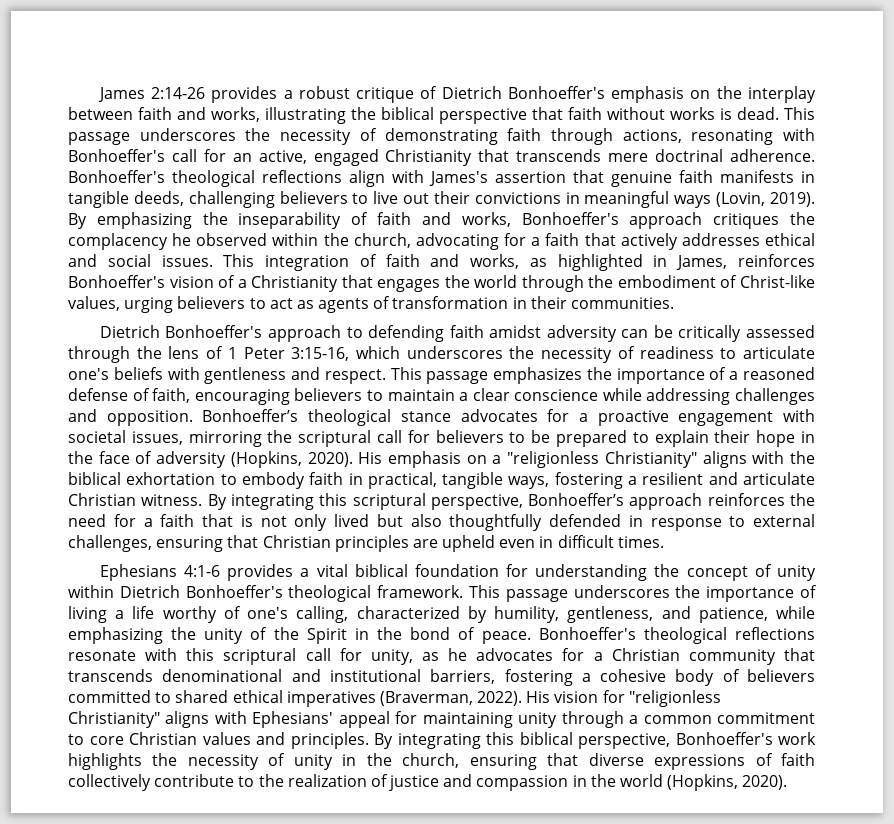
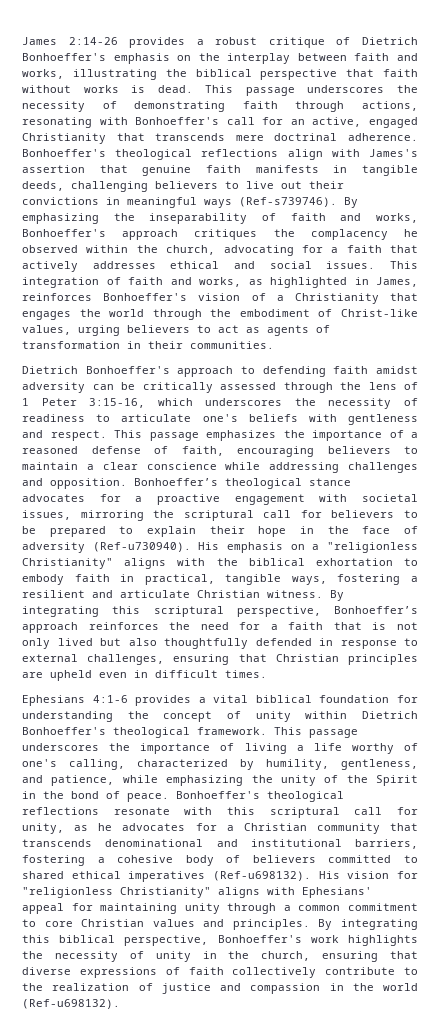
- Bonhoeffer's theological reflections align with James's assertion that genuine faith manifests in tangible deeds, challenging believers to live out their convictions in meaningful ways (Lovin, 2019).
+ Bonhoeffer's theological reflections align with James's assertion that genuine faith manifests in tangible deeds, challenging believers to live out their convictions in meaningful ways (Ref-s739746).
- Bonhoeffer’s theological stance advocates for a proactive engagement with societal issues, mirroring the scriptural call for believers to be prepared to explain their hope in the face of adversity (Hopkins, 2020).
+ Bonhoeffer’s theological stance advocates for a proactive engagement with societal issues, mirroring the scriptural call for believers to be prepared to explain their hope in the face of adversity (Ref-u730940).
- Bonhoeffer's theological reflections resonate with this scriptural call for unity, as he advocates for a Christian community that transcends denominational and institutional barriers, fostering a cohesive body of believers committed to shared ethical imperatives (Braverman, 2022).
+ Bonhoeffer's theological reflections resonate with this scriptural call for unity, as he advocates for a Christian community that transcends denominational and institutional barriers, fostering a cohesive body of believers committed to shared ethical imperatives (Ref-u698132).
- By integrating this biblical perspective, Bonhoeffer's work highlights the necessity of unity in the church, ensuring that diverse expressions of faith collectively contribute to the realization of justice and compassion in the world (Hopkins, 2020).
+ By integrating this biblical perspective, Bonhoeffer's work highlights the necessity of unity in the church, ensuring that diverse expressions of faith collectively contribute to the realization of justice and compassion in the world (Ref-u698132).

